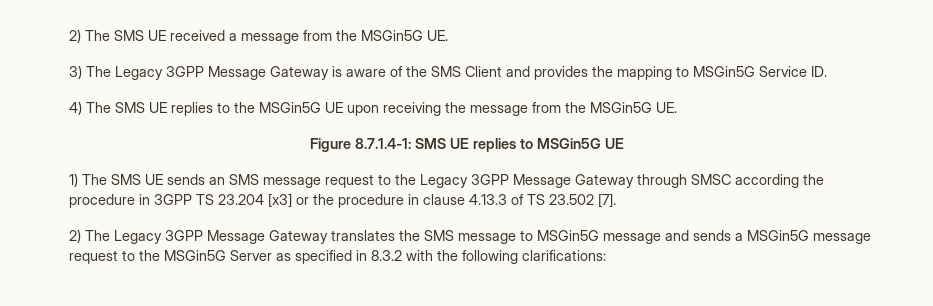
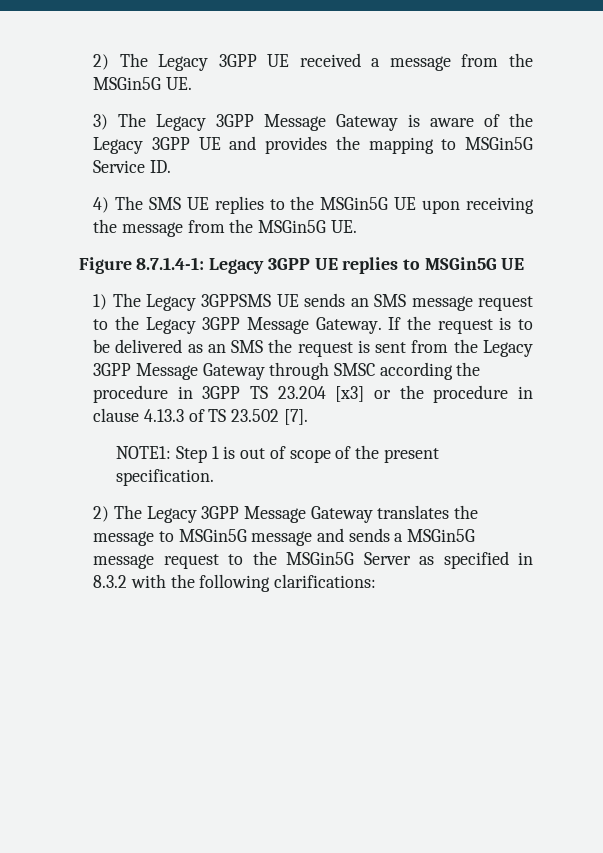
- 2) The SMS UE received a message from the MSGin5G UE.
+ 2) The Legacy 3GPP UE received a message from the MSGin5G UE.
- 3) The Legacy 3GPP Message Gateway is aware of the SMS Client and provides the mapping to MSGin5G Service ID.
+ 3) The Legacy 3GPP Message Gateway is aware of the Legacy 3GPP UE and provides the mapping to MSGin5G Service ID.
- Figure 8.7.1.4-1: SMS UE replies to MSGin5G UE
+ Figure 8.7.1.4-1: Legacy 3GPP UE replies to MSGin5G UE
- 1) The SMS UE sends an SMS message request to the Legacy 3GPP Message Gateway through SMSC according the procedure in 3GPP TS 23.204 [x3] or the procedure in clause 4.13.3 of TS 23.502 [7].
+ 1) The Legacy 3GPPSMS UE sends an SMS message request to the Legacy 3GPP Message Gateway. If the request is to be delivered as an SMS the request is sent from the Legacy 3GPP Message Gateway through SMSC according the procedure in 3GPP TS 23.204 [x3] or the procedure in clause 4.13.3 of TS 23.502 [7].
+ NOTE1: Step 1 is out of scope of the present specification.
- 2) The Legacy 3GPP Message Gateway translates the SMS message to MSGin5G message and sends a MSGin5G message request to the MSGin5G Server as specified in 8.3.2 with the following clarifications:
+ 2) The Legacy 3GPP Message Gateway translates the message to MSGin5G message and sends a MSGin5G message request to the MSGin5G Server as specified in 8.3.2 with the following clarifications:

